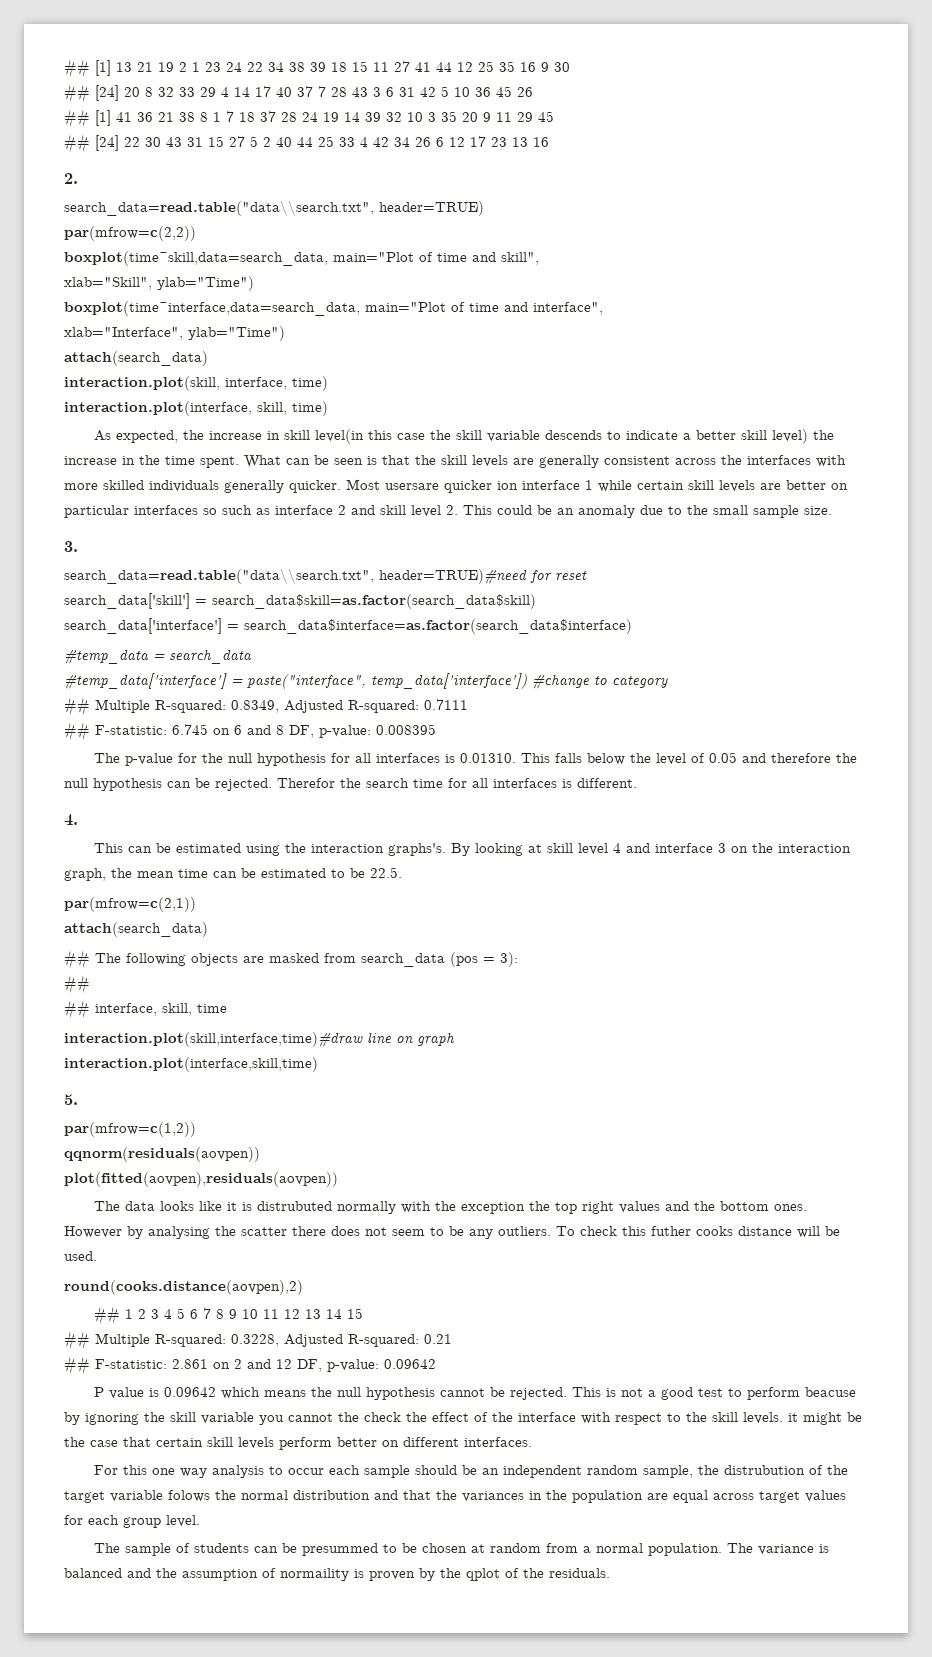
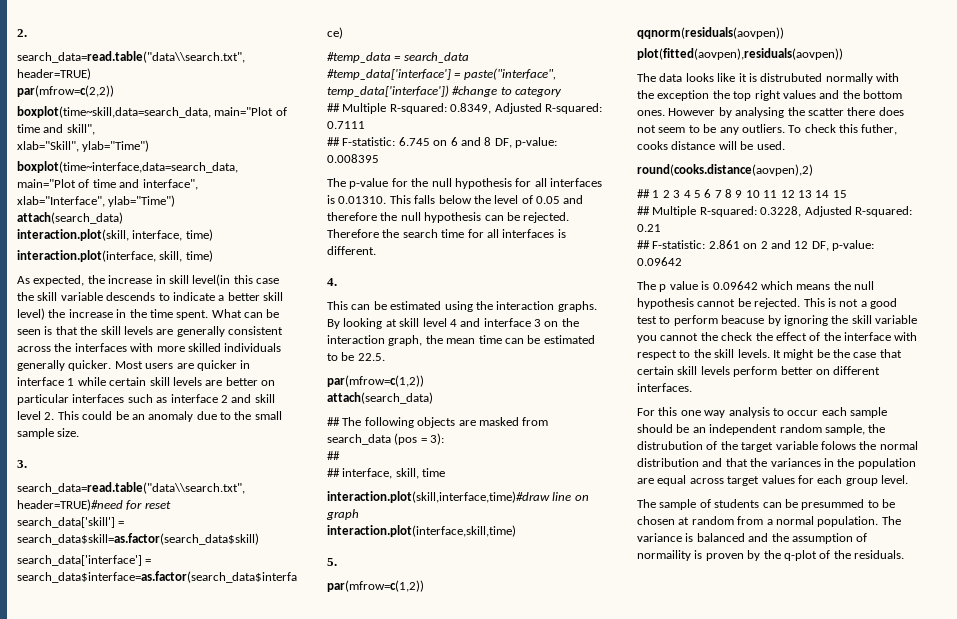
- ## [1] 13 21 19 2 1 23 24 22 34 38 39 18 15 11 27 41 44 12 25 35 16 9 30
- ## [24] 20 8 32 33 29 4 14 17 40 37 7 28 43 3 6 31 42 5 10 36 45 26
- ## [1] 41 36 21 38 8 1 7 18 37 28 24 19 14 39 32 10 3 35 20 9 11 29 45
- ## [24] 22 30 43 31 15 27 5 2 40 44 25 33 4 42 34 26 6 12 17 23 13 16
- Most usersare quicker ion interface 1 while certain skill levels are better on particular interfaces so such as interface 2 and skill level 2. This could be an anomaly due to the small sample size.
+ Most users are quicker in interface 1 while certain skill levels are better on particular interfaces such as interface 2 and skill level 2. This could be an anomaly due to the small sample size.
- Therefor the search time for all interfaces is different.
+ Therefore the search time for all interfaces is different.
- This can be estimated using the interaction graphs's.
+ This can be estimated using the interaction graphs.
  By looking at skill level 4 and interface 3 on the interaction graph, the mean time can be estimated to be 22.5.
- par(mfrow=c(2,1))
+ par(mfrow=c(1,2))
- To check this futher cooks distance will be used.
+ To check this futher, cooks distance will be used.
- P value is 0.09642 which means the null hypothesis cannot be rejected.
+ The p value is 0.09642 which means the null hypothesis cannot be rejected.
- This is not a good test to perform beacuse by ignoring the skill variable you cannot the check the effect of the interface with respect to the skill levels. it might be the case that certain skill levels perform better on different interfaces.
+ This is not a good test to perform beacuse by ignoring the skill variable you cannot the check the effect of the interface with respect to the skill levels. It might be the case that certain skill levels perform better on different interfaces.
- The variance is balanced and the assumption of normaility is proven by the qplot of the residuals.
+ The variance is balanced and the assumption of normaility is proven by the q-plot of the residuals.

